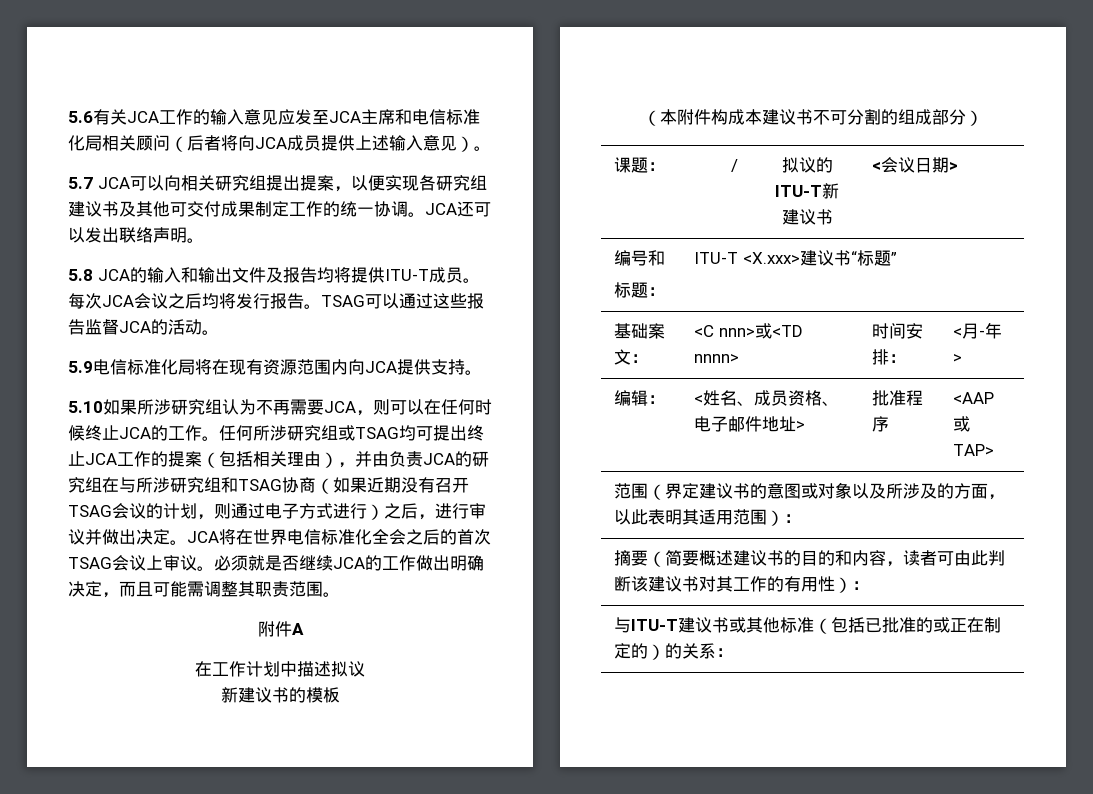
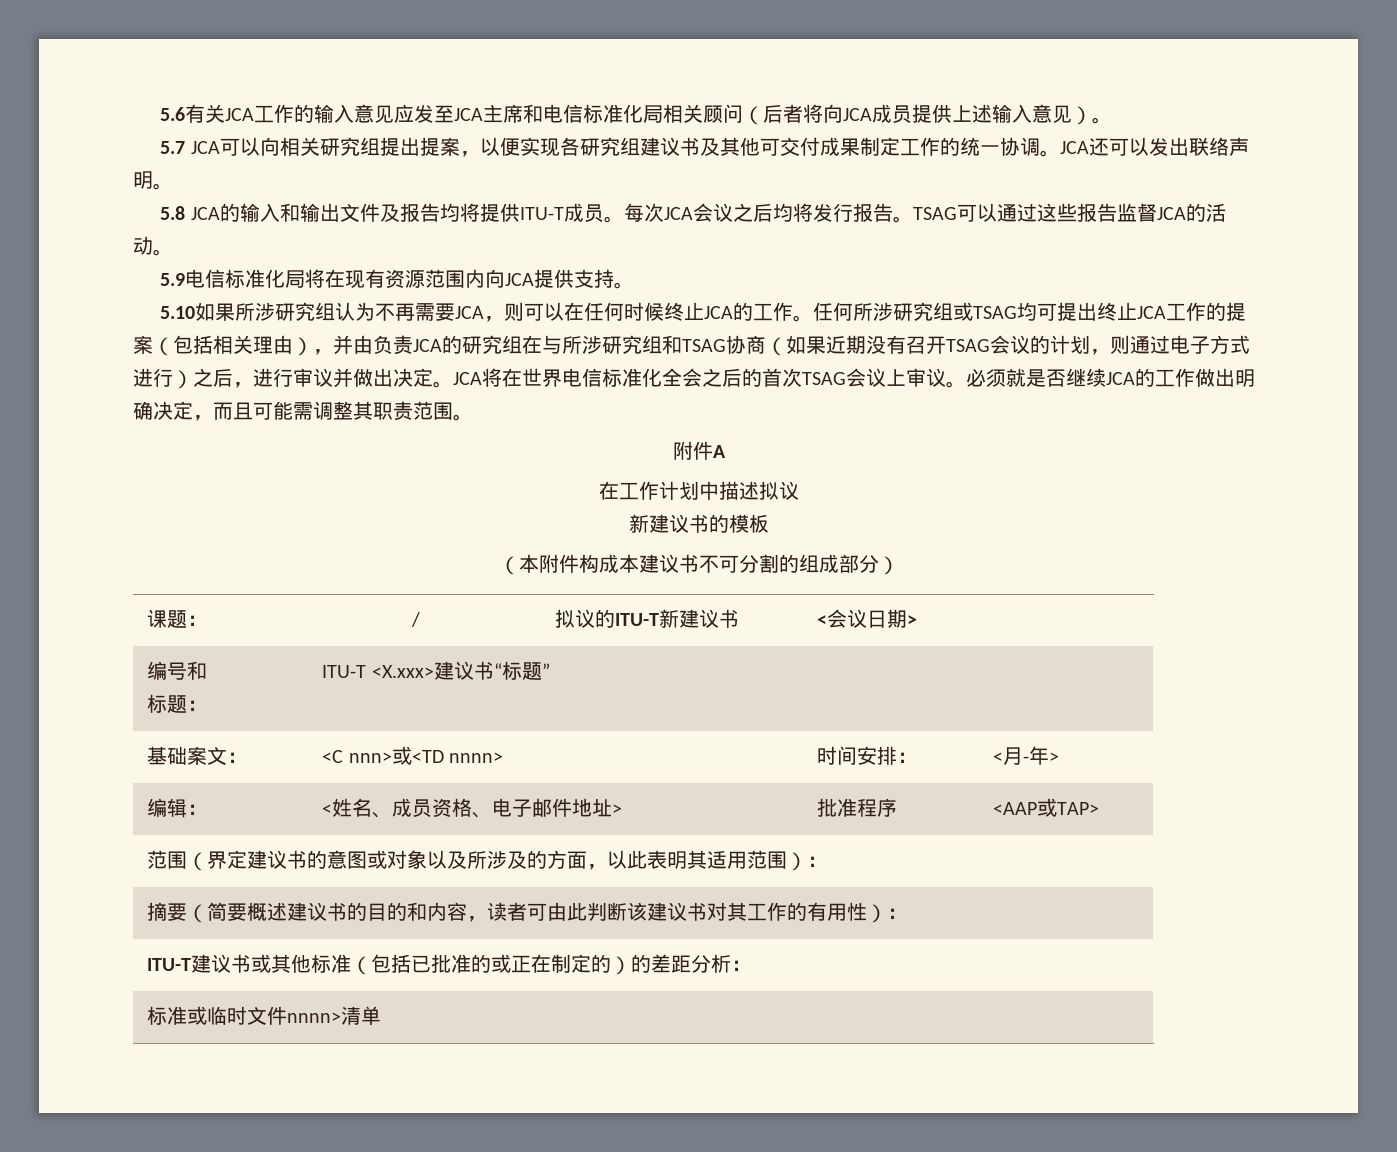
- 与ITU-T建议书或其他标准（包括已批准的或正在制定的）的关系：
+ ITU-T建议书或其他标准（包括已批准的或正在制定的）的差距分析：
+ 标准或临时文件nnnn>清单

